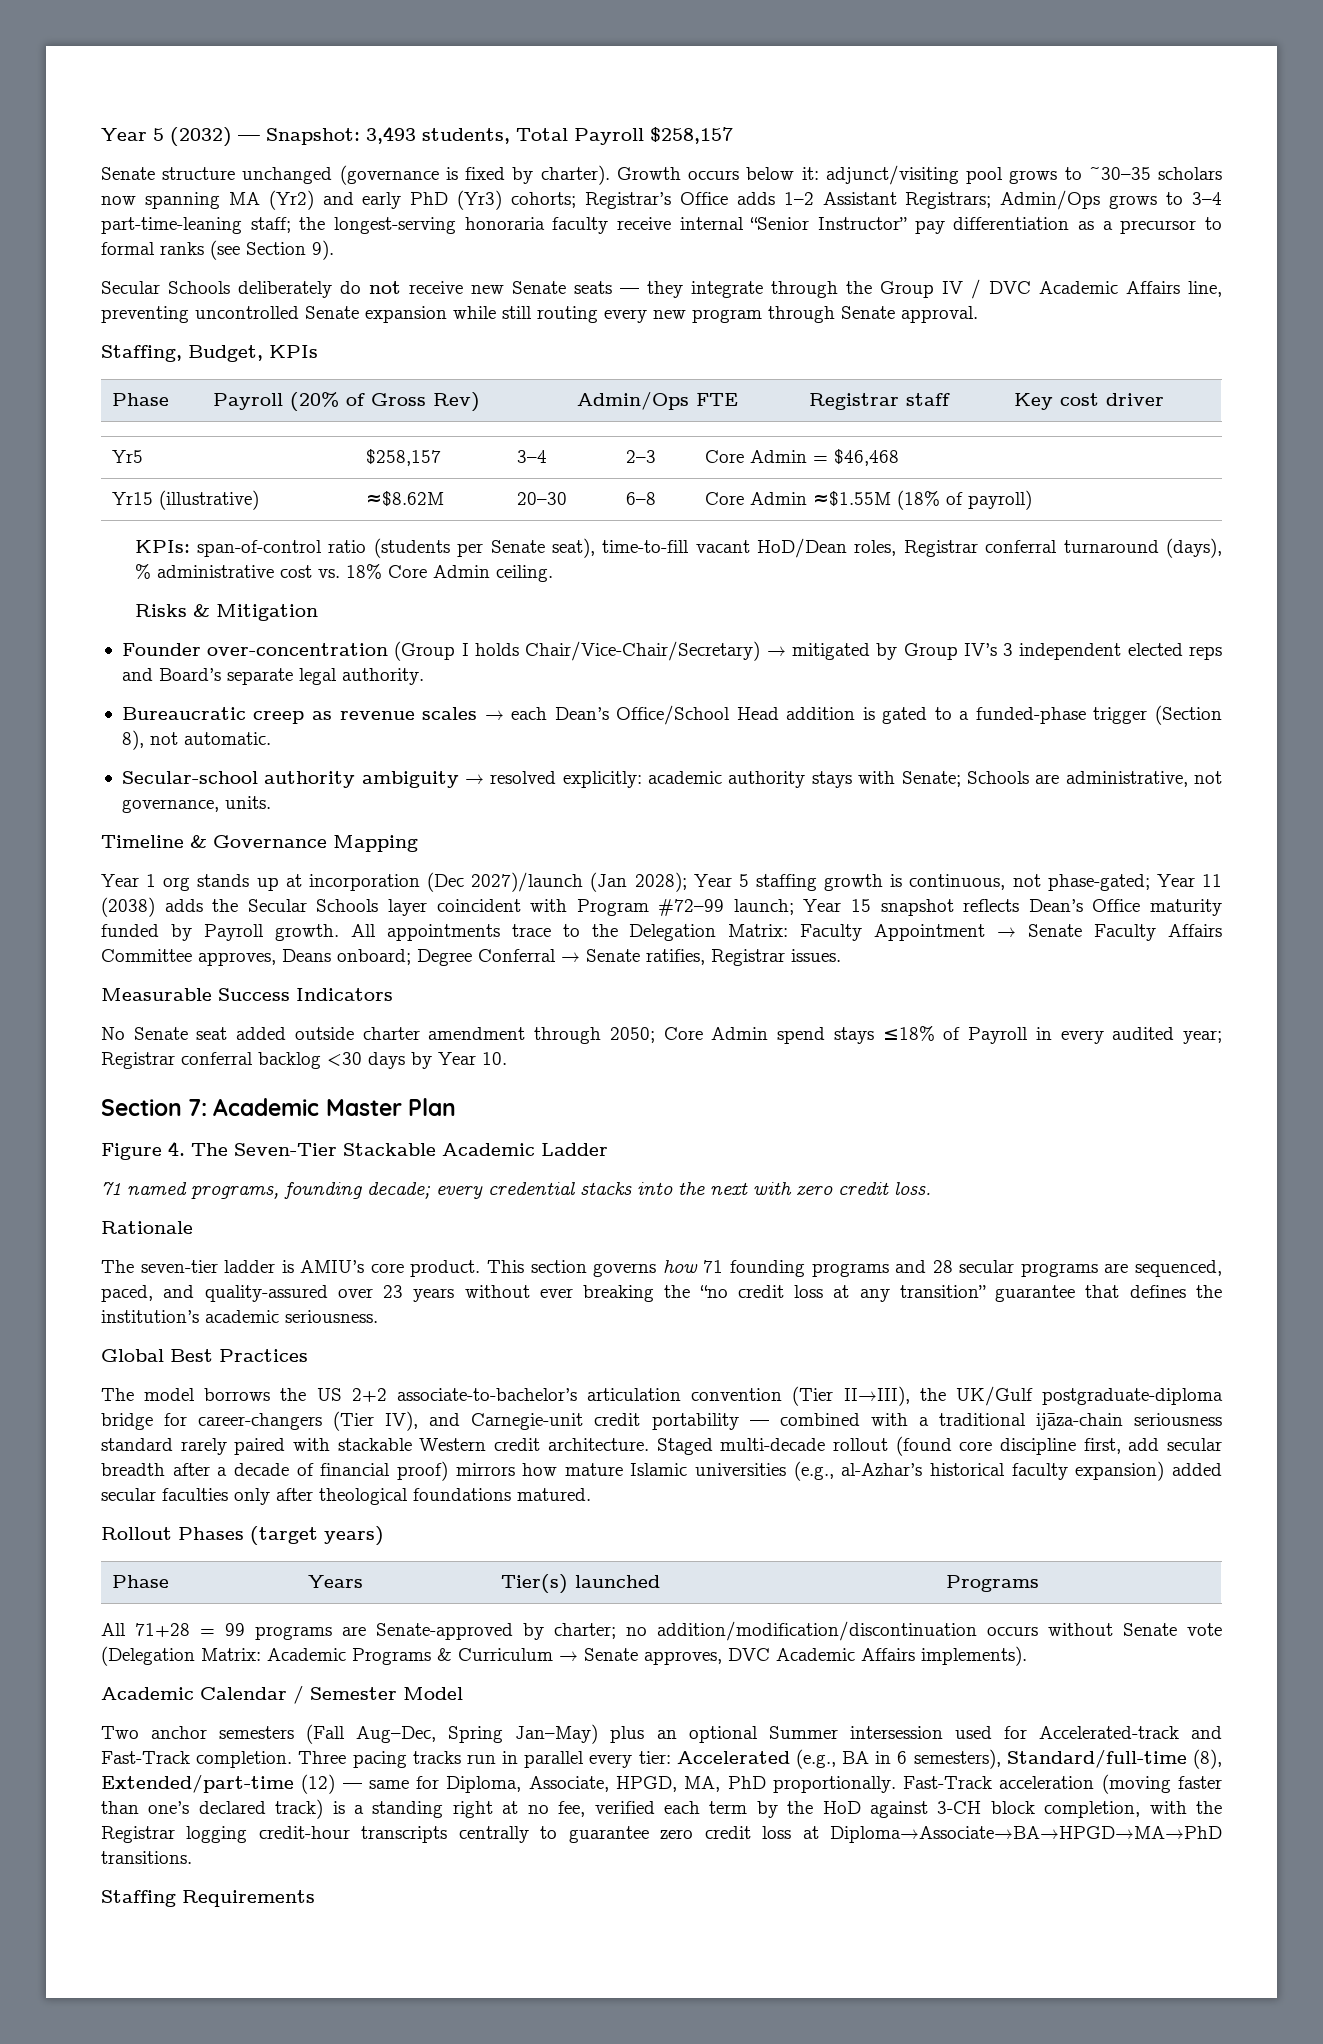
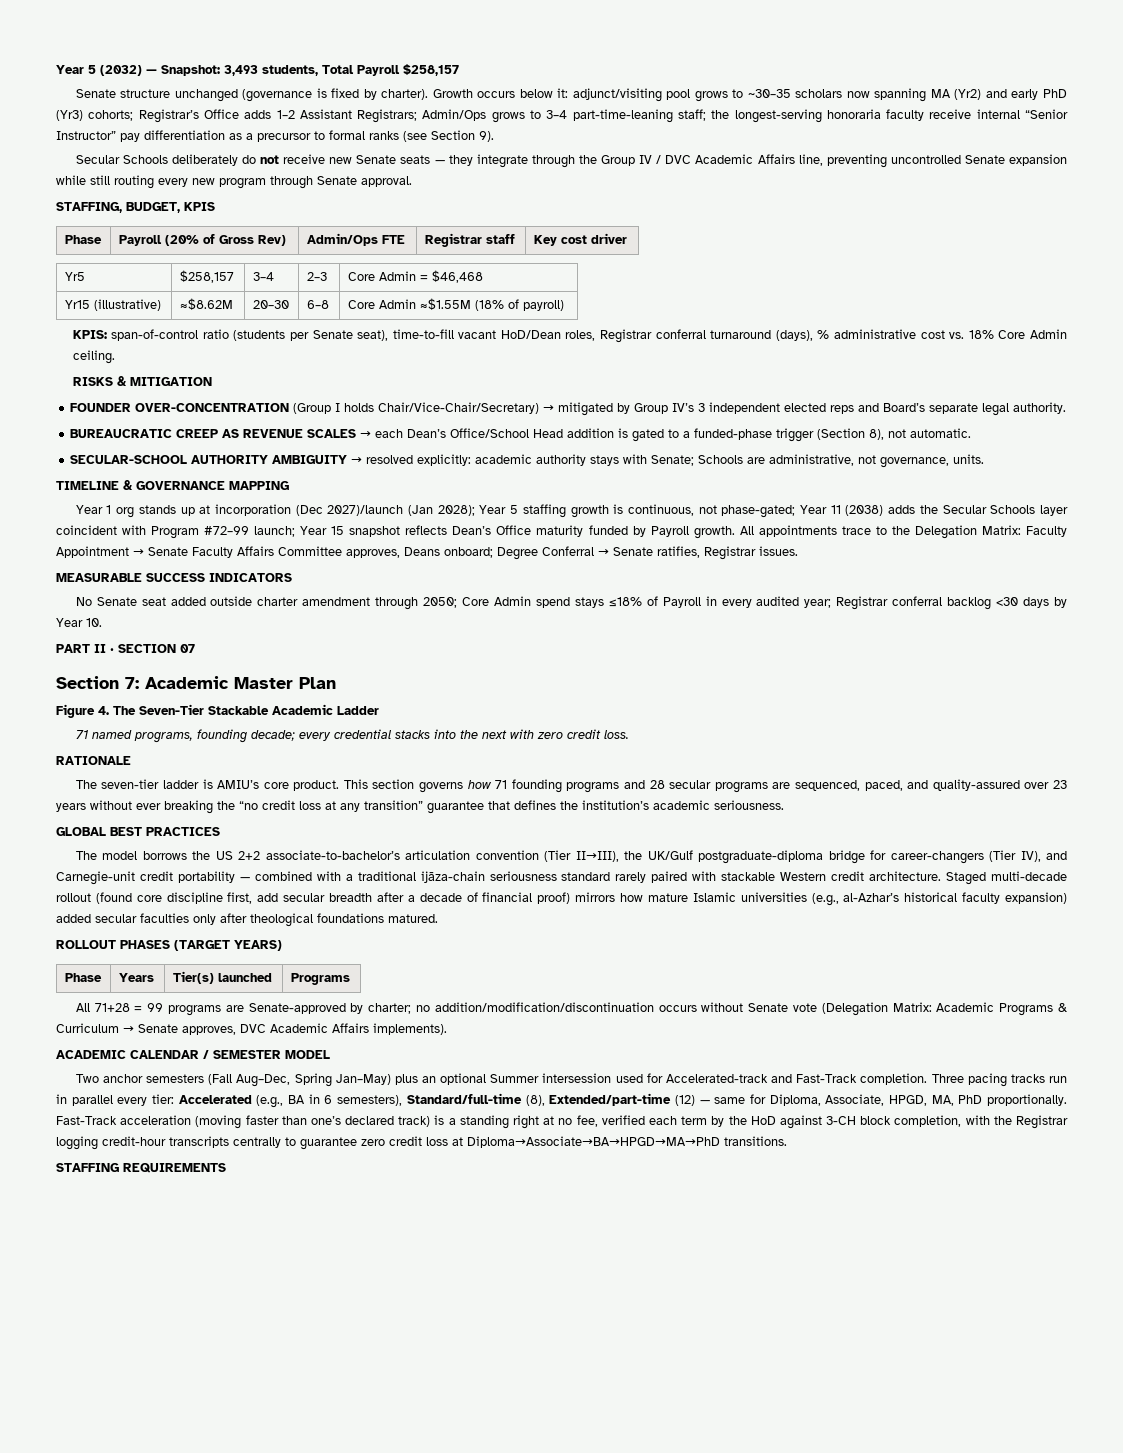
- Staffing, Budget, KPIs
+ STAFFING, BUDGET, KPIS
- KPIs: span-of-control ratio (students per Senate seat), time-to-fill vacant HoD/Dean roles, Registrar conferral turnaround (days), % administrative cost vs. 18% Core Admin ceiling.
+ KPIS: span-of-control ratio (students per Senate seat), time-to-fill vacant HoD/Dean roles, Registrar conferral turnaround (days), % administrative cost vs. 18% Core Admin ceiling.
- Risks & Mitigation
- Founder over-concentration (Group I holds Chair/Vice-Chair/Secretary) → mitigated by Group IV’s 3 independent elected reps and Board’s separate legal authority.
+ RISKS & MITIGATION
+ FOUNDER OVER-CONCENTRATION (Group I holds Chair/Vice-Chair/Secretary) → mitigated by Group IV’s 3 independent elected reps and Board’s separate legal authority.
- Bureaucratic creep as revenue scales → each Dean’s Office/School Head addition is gated to a funded-phase trigger (Section 8), not automatic.
+ BUREAUCRATIC CREEP AS REVENUE SCALES → each Dean’s Office/School Head addition is gated to a funded-phase trigger (Section 8), not automatic.
- Secular-school authority ambiguity → resolved explicitly: academic authority stays with Senate; Schools are administrative, not governance, units.
+ SECULAR-SCHOOL AUTHORITY AMBIGUITY → resolved explicitly: academic authority stays with Senate; Schools are administrative, not governance, units.
- Timeline & Governance Mapping
+ TIMELINE & GOVERNANCE MAPPING
- Measurable Success Indicators
+ MEASURABLE SUCCESS INDICATORS
+ PART II · SECTION 07
- Rationale
+ RATIONALE
- Global Best Practices
+ GLOBAL BEST PRACTICES
- Rollout Phases (target years)
+ ROLLOUT PHASES (TARGET YEARS)
- Academic Calendar / Semester Model
+ ACADEMIC CALENDAR / SEMESTER MODEL
- Staffing Requirements
+ STAFFING REQUIREMENTS

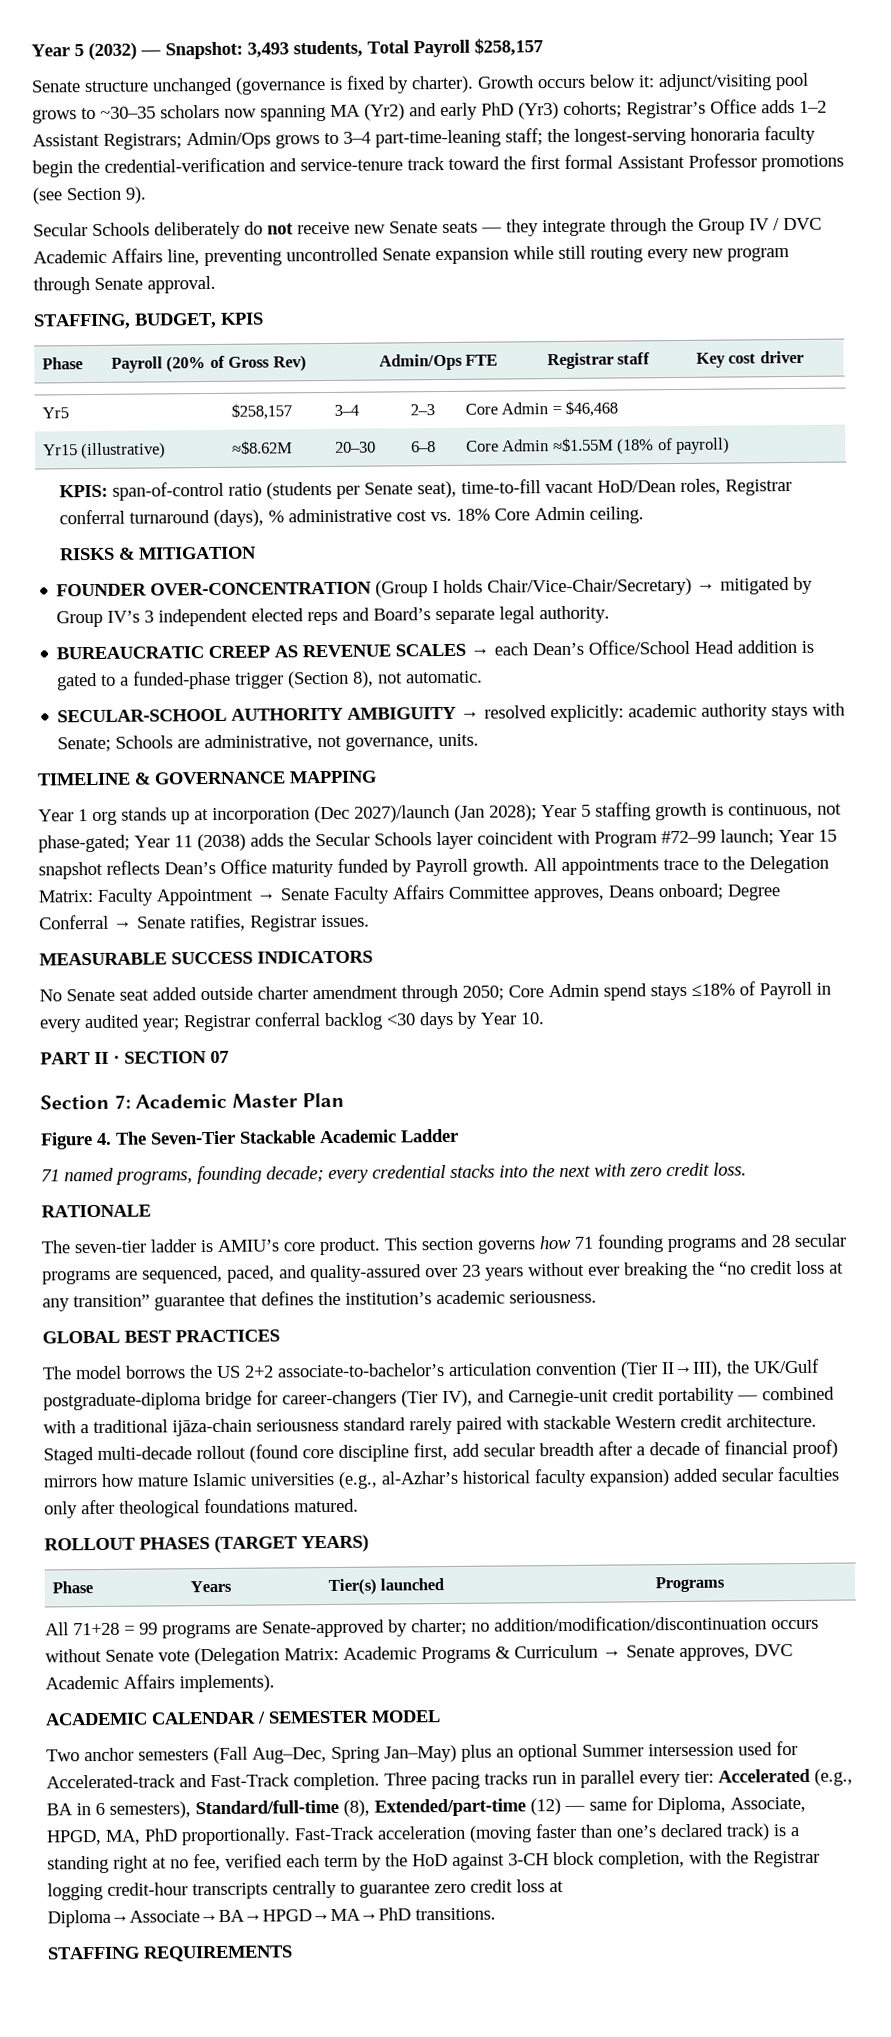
- Growth occurs below it: adjunct/visiting pool grows to ~30–35 scholars now spanning MA (Yr2) and early PhD (Yr3) cohorts; Registrar’s Office adds 1–2 Assistant Registrars; Admin/Ops grows to 3–4 part-time-leaning staff; the longest-serving honoraria faculty receive internal “Senior Instructor” pay differentiation as a precursor to formal ranks (see Section 9).
+ Growth occurs below it: adjunct/visiting pool grows to ~30–35 scholars now spanning MA (Yr2) and early PhD (Yr3) cohorts; Registrar’s Office adds 1–2 Assistant Registrars; Admin/Ops grows to 3–4 part-time-leaning staff; the longest-serving honoraria faculty begin the credential-verification and service-tenure track toward the first formal Assistant Professor promotions (see Section 9).

